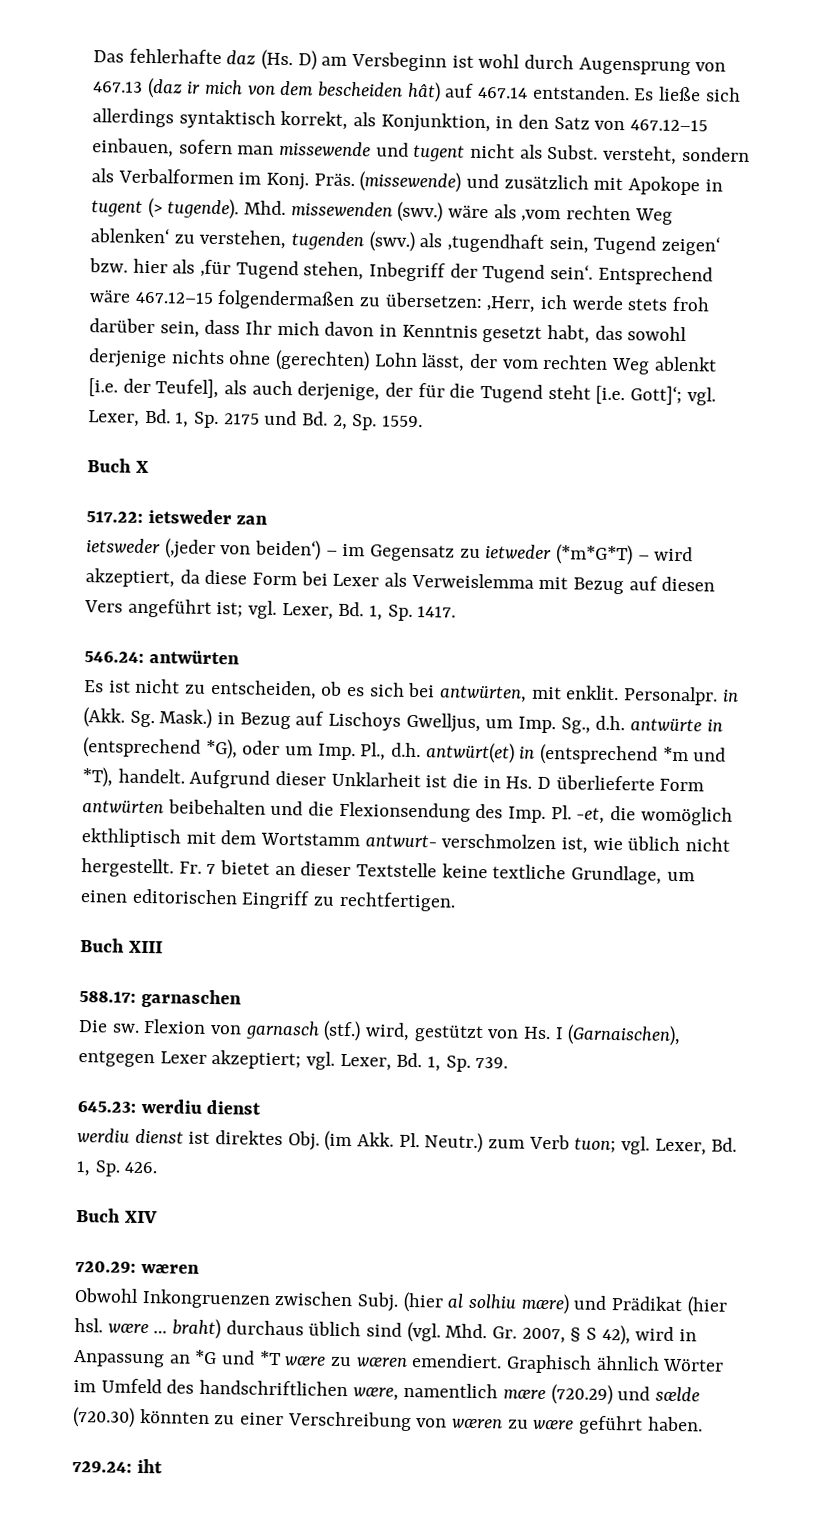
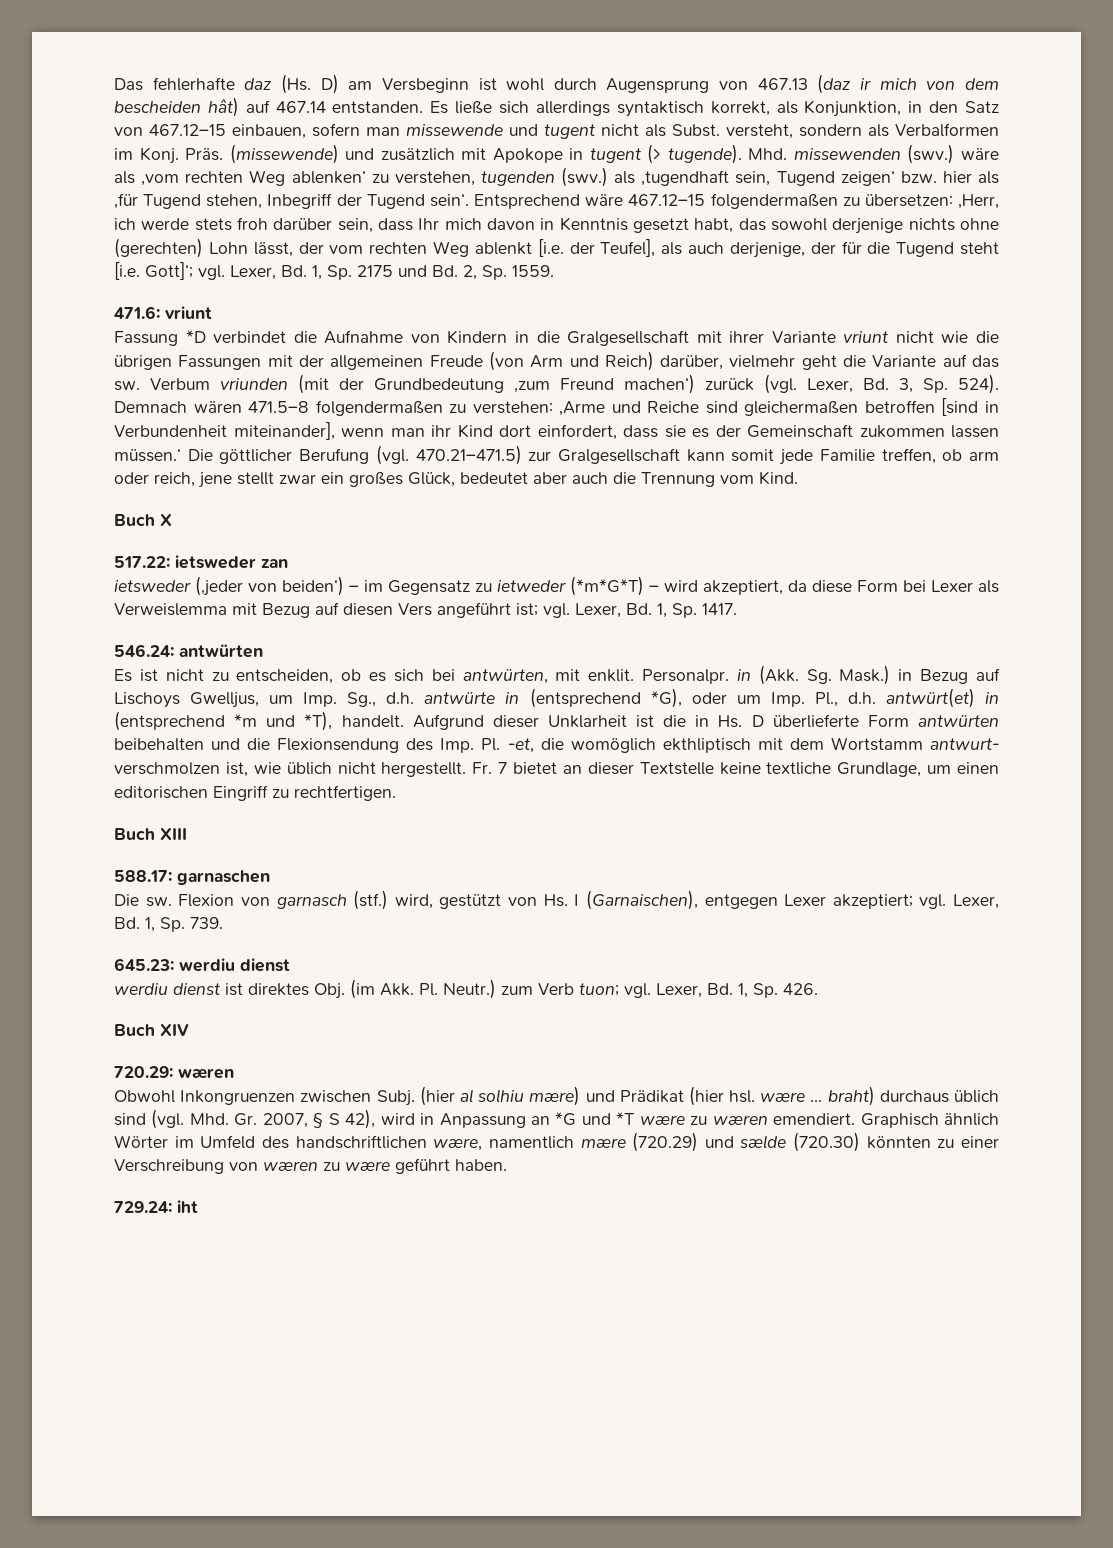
+ 471.6: vriunt
+ Fassung *D verbindet die Aufnahme von Kindern in die Gralgesellschaft mit ihrer Variante vriunt nicht wie die übrigen Fassungen mit der allgemeinen Freude (von Arm und Reich) darüber, vielmehr geht die Variante auf das sw. Verbum vriunden (mit der Grundbedeutung ‚zum Freund machen‘) zurück (vgl. Lexer, Bd. 3, Sp. 524). Demnach wären 471.5–8 folgendermaßen zu verstehen: ‚Arme und Reiche sind gleichermaßen betroffen [sind in Verbundenheit miteinander], wenn man ihr Kind dort einfordert, dass sie es der Gemeinschaft zukommen lassen müssen.‘ Die göttlicher Berufung (vgl. 470.21–471.5) zur Gralgesellschaft kann somit jede Familie treffen, ob arm oder reich, jene stellt zwar ein großes Glück, bedeutet aber auch die Trennung vom Kind.

